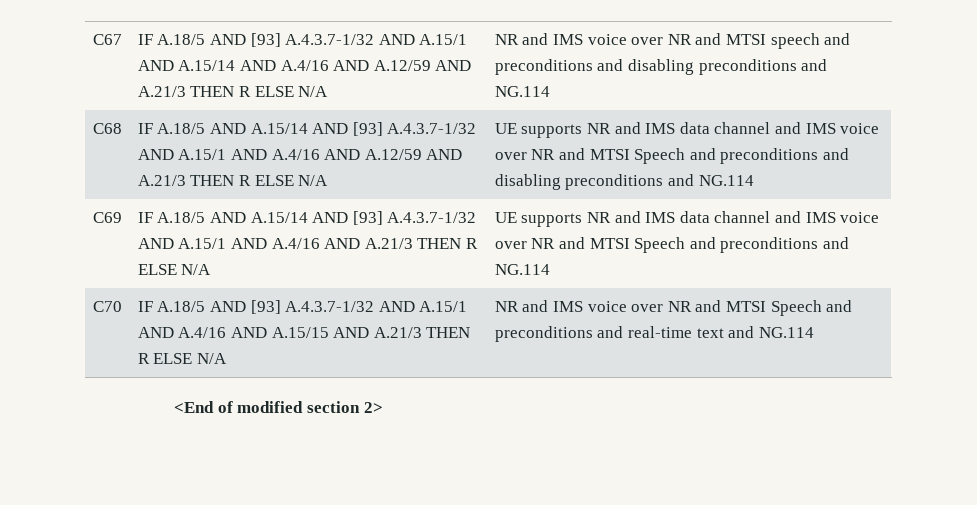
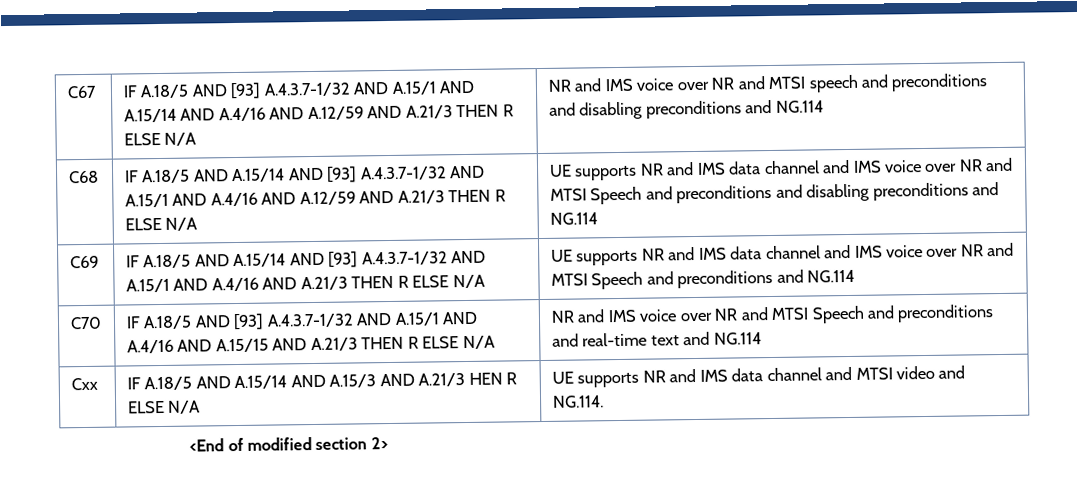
+ Cxx | IF A.18/5 AND A.15/14 AND A.15/3 AND A.21/3 HEN R ELSE N/A | UE supports NR and IMS data channel and MTSI video and NG.114.

